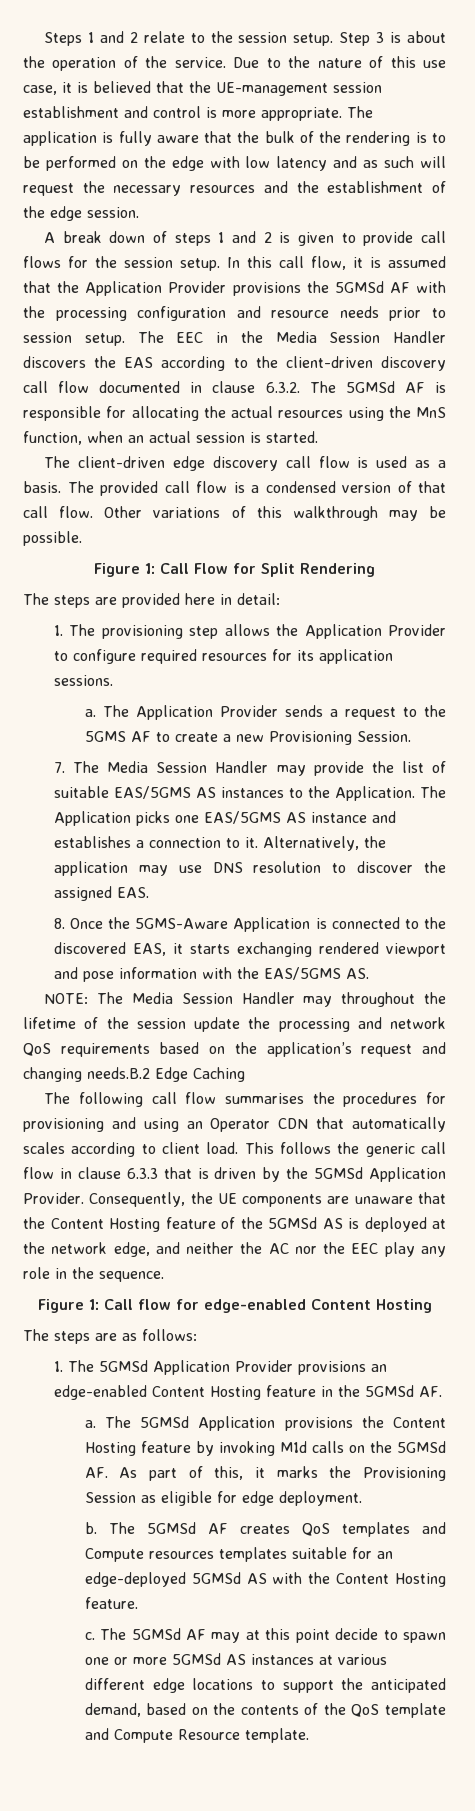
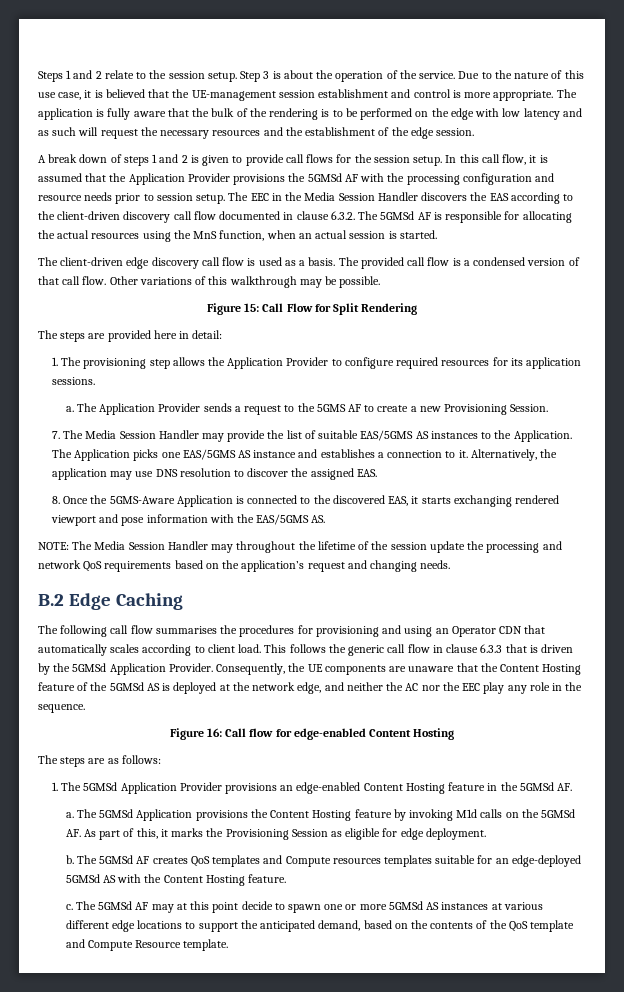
- Figure 1: Call Flow for Split Rendering
+ Figure 15: Call Flow for Split Rendering
- NOTE: The Media Session Handler may throughout the lifetime of the session update the processing and network QoS requirements based on the application’s request and changing needs.B.2 Edge Caching
+ NOTE: The Media Session Handler may throughout the lifetime of the session update the processing and network QoS requirements based on the application’s request and changing needs.
+ B.2 Edge Caching
- Figure 1: Call flow for edge-enabled Content Hosting
+ Figure 16: Call flow for edge-enabled Content Hosting

